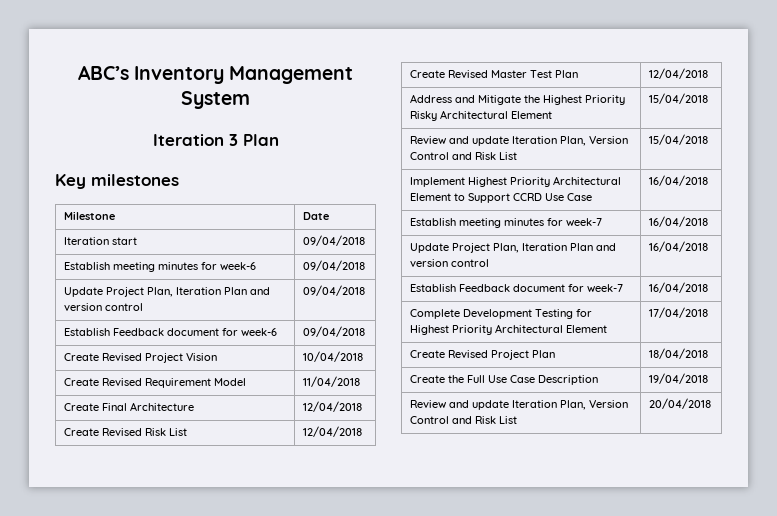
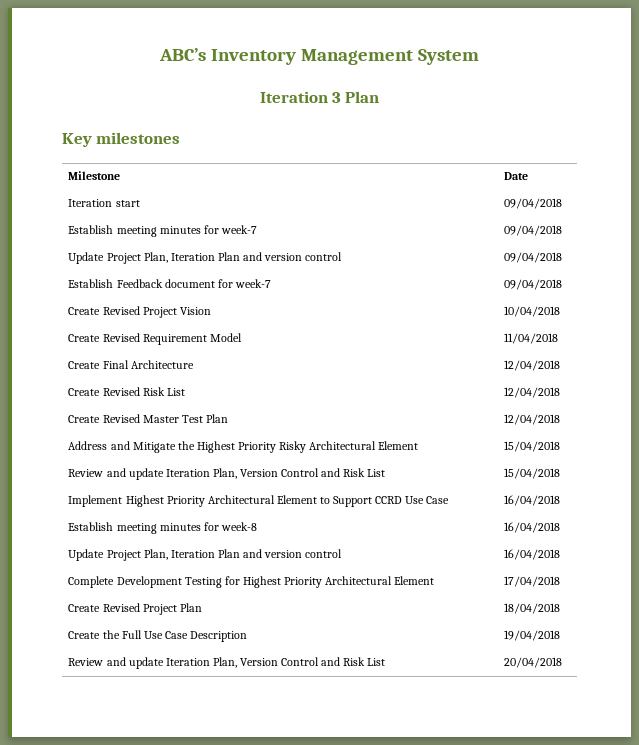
- Establish meeting minutes for week-6 | 09/04/2018
+ Establish meeting minutes for week-7 | 09/04/2018
- Establish Feedback document for week-6 | 09/04/2018
+ Establish Feedback document for week-7 | 09/04/2018
- Establish meeting minutes for week-7 | 16/04/2018
+ Establish meeting minutes for week-8 | 16/04/2018
- Establish Feedback document for week-7 | 16/04/2018

